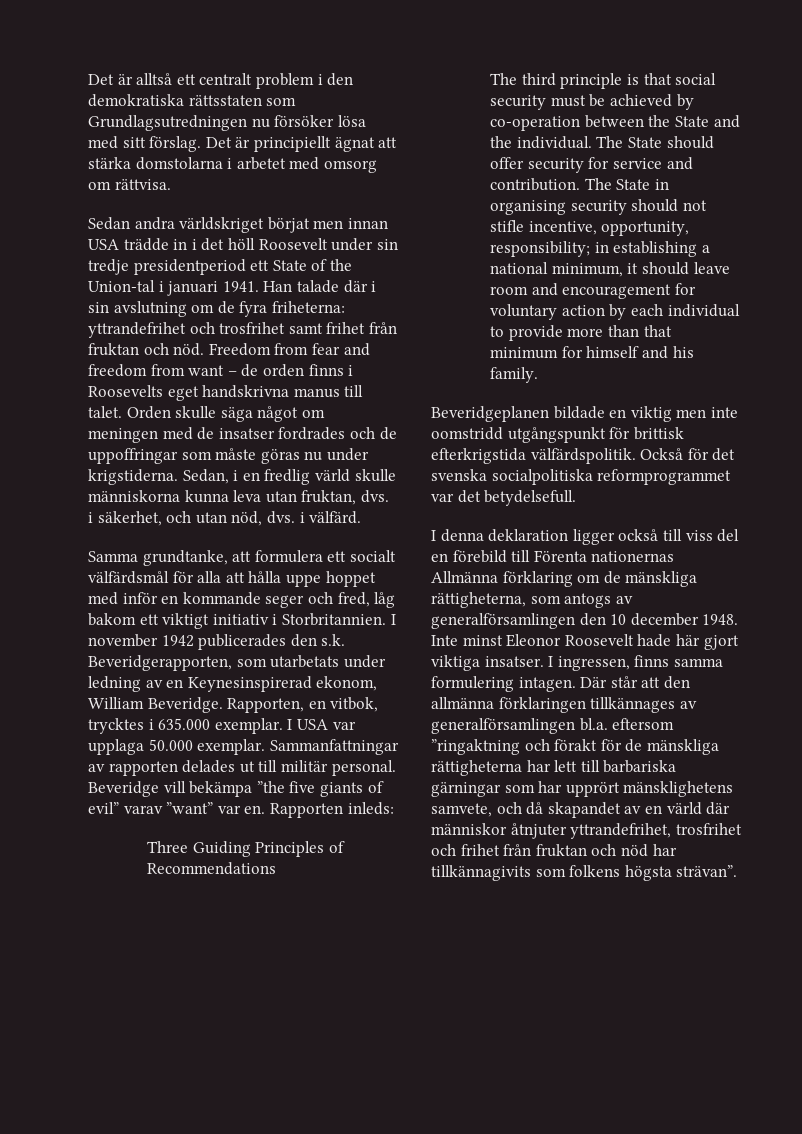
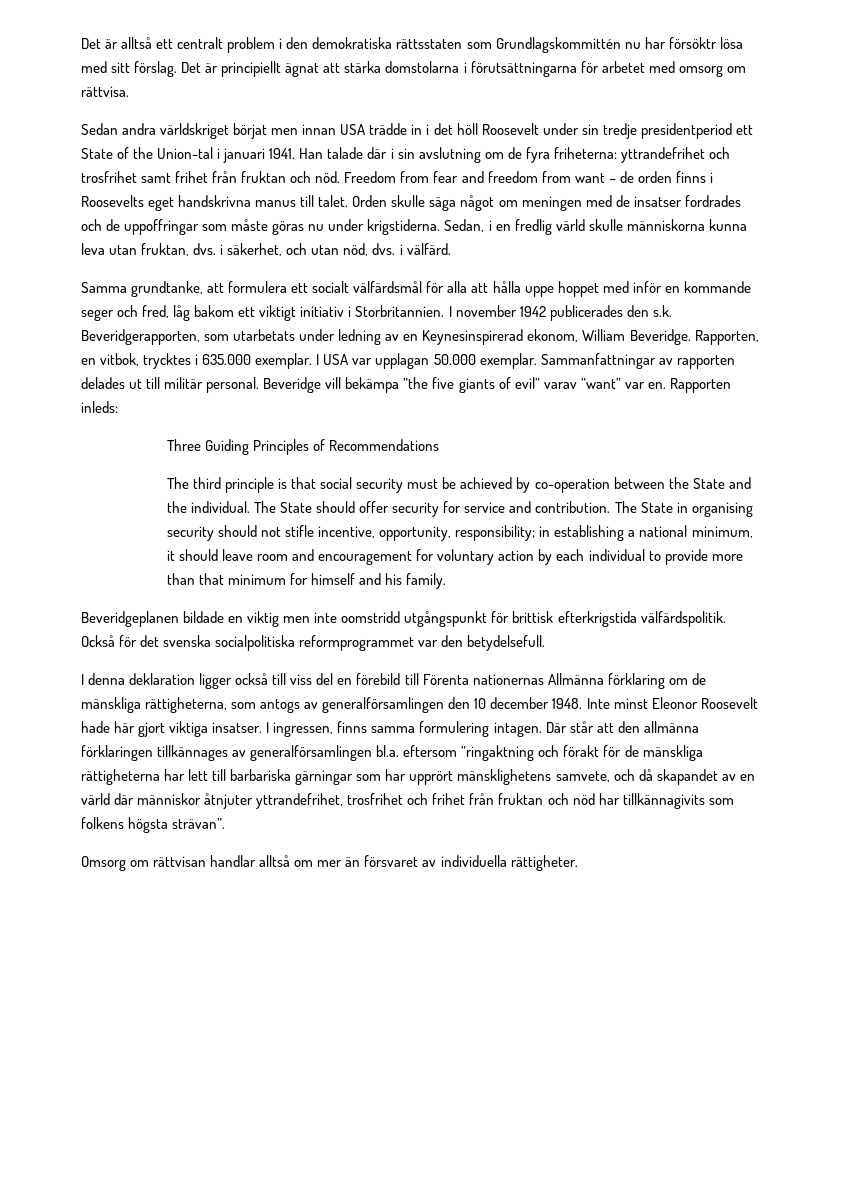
- Det är alltså ett centralt problem i den demokratiska rättsstaten som Grundlagsutredningen nu försöker lösa med sitt förslag.
+ Det är alltså ett centralt problem i den demokratiska rättsstaten som Grundlagskommittén nu har försöktr lösa med sitt förslag.
- Det är principiellt ägnat att stärka domstolarna i arbetet med omsorg om rättvisa.
+ Det är principiellt ägnat att stärka domstolarna i förutsättningarna för arbetet med omsorg om rättvisa.
- I USA var upplaga 50.000 exemplar.
+ I USA var upplagan 50.000 exemplar.
- Också för det svenska socialpolitiska reformprogrammet var det betydelsefull.
+ Också för det svenska socialpolitiska reformprogrammet var den betydelsefull.
+ Omsorg om rättvisan handlar alltså om mer än försvaret av individuella rättigheter.

